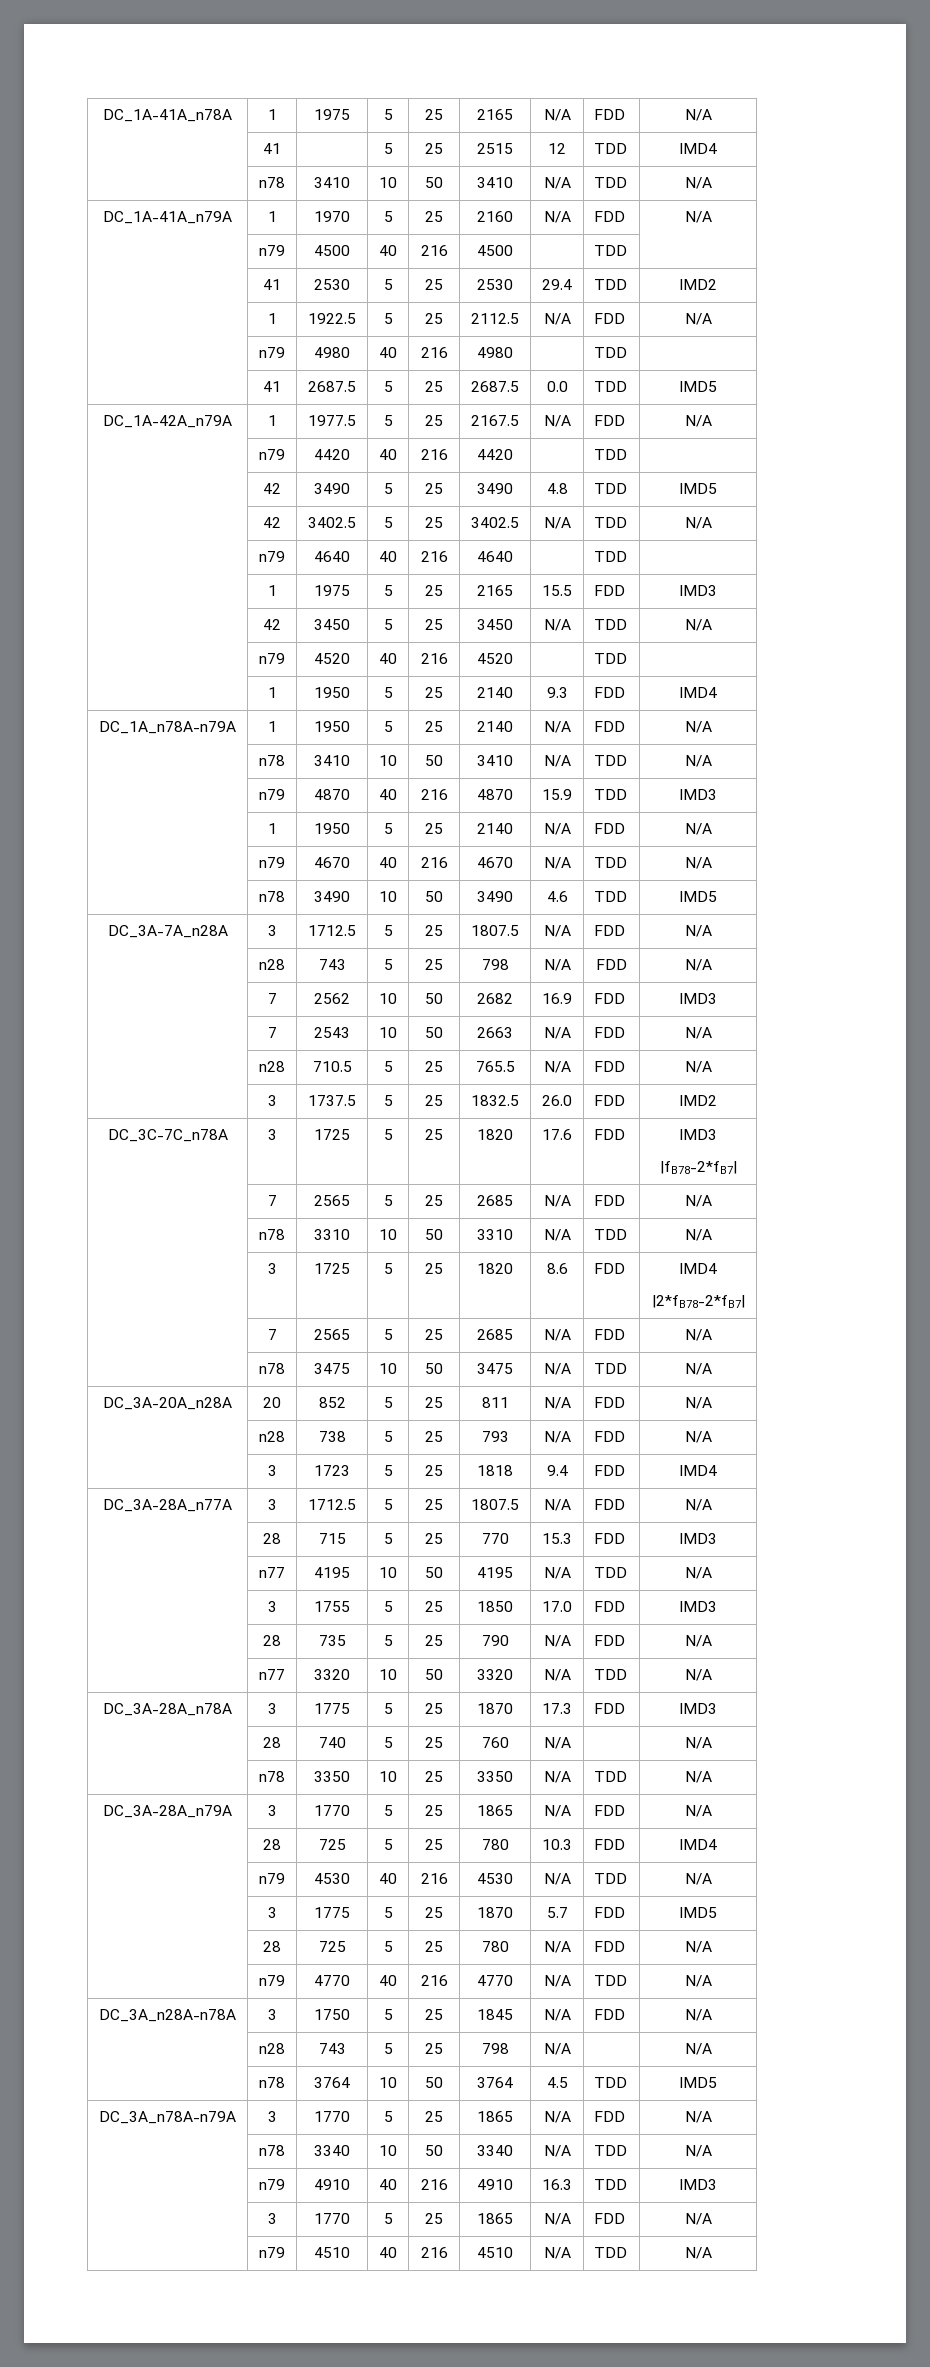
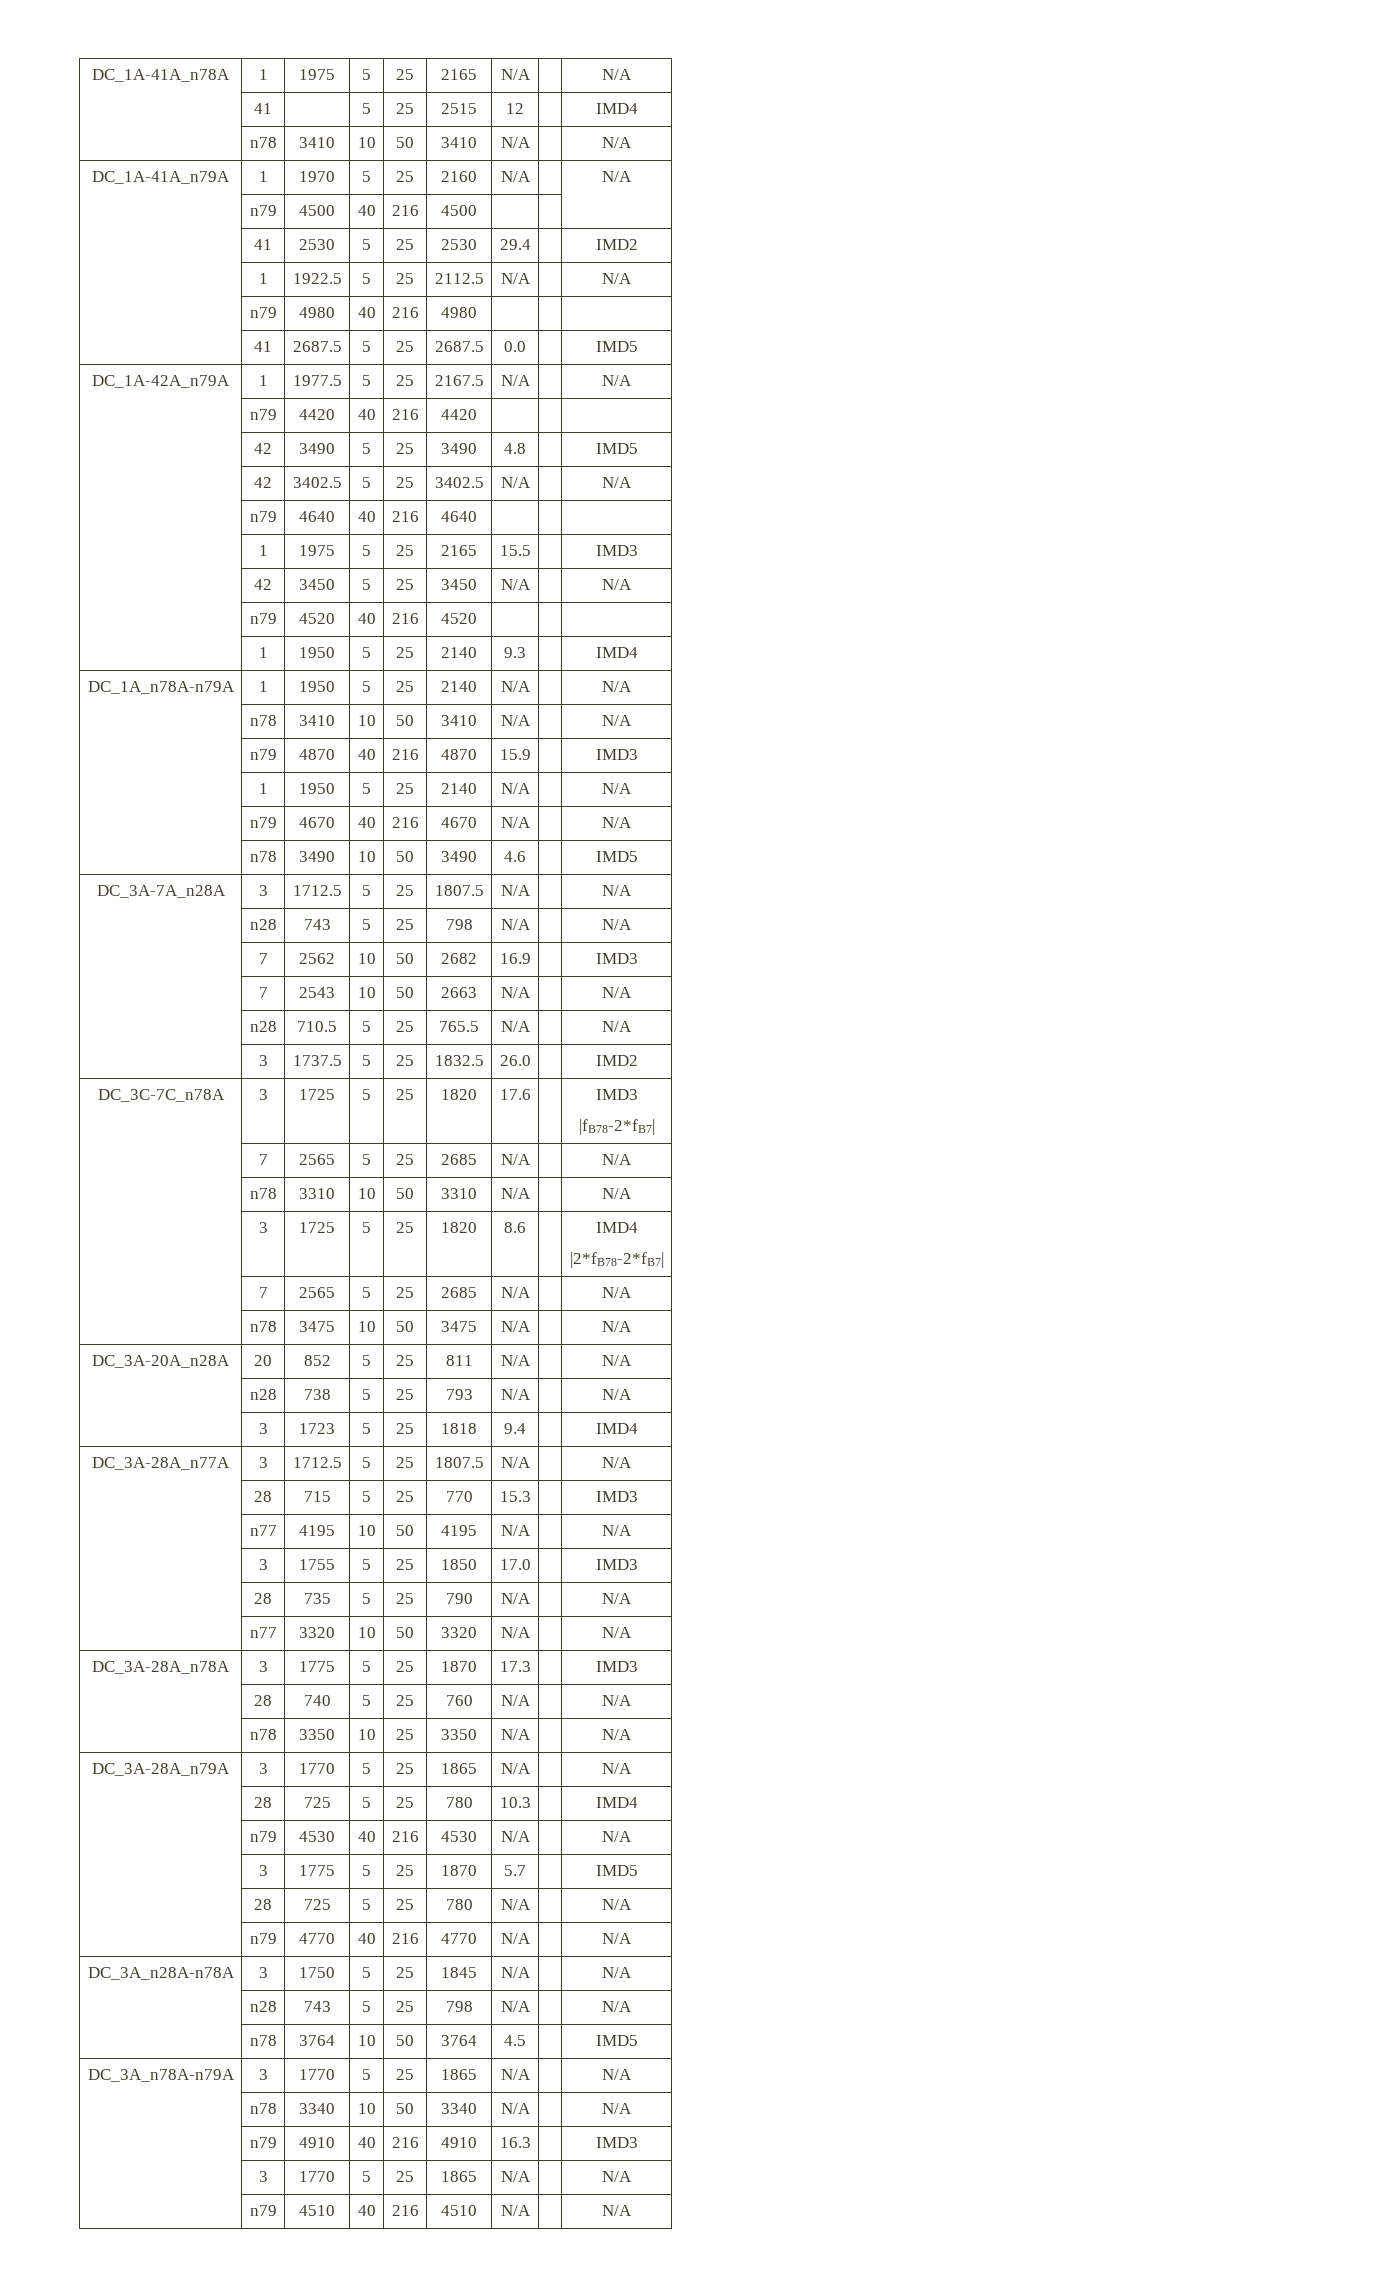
- DC_1A-41A_n78A | 1 | 1975 | 5 | 25 | 2165 | N/A | FDD | N/A
+ DC_1A-41A_n78A | 1 | 1975 | 5 | 25 | 2165 | N/A | | N/A
- | 41 | | 5 | 25 | 2515 | 12 | TDD | IMD4
- | n78 | 3410 | 10 | 50 | 3410 | N/A | TDD | N/A
+ | 41 | | 5 | 25 | 2515 | 12 | | IMD4
+ | n78 | 3410 | 10 | 50 | 3410 | N/A | | N/A
- DC_1A-41A_n79A | 1 | 1970 | 5 | 25 | 2160 | N/A | FDD | N/A
+ DC_1A-41A_n79A | 1 | 1970 | 5 | 25 | 2160 | N/A | | N/A
- | n79 | 4500 | 40 | 216 | 4500 | | TDD |
+ | n79 | 4500 | 40 | 216 | 4500 | | |
- | 41 | 2530 | 5 | 25 | 2530 | 29.4 | TDD | IMD2
+ | 41 | 2530 | 5 | 25 | 2530 | 29.4 | | IMD2
- | 1 | 1922.5 | 5 | 25 | 2112.5 | N/A | FDD | N/A
+ | 1 | 1922.5 | 5 | 25 | 2112.5 | N/A | | N/A
- | n79 | 4980 | 40 | 216 | 4980 | | TDD |
+ | n79 | 4980 | 40 | 216 | 4980 | | |
- | 41 | 2687.5 | 5 | 25 | 2687.5 | 0.0 | TDD | IMD5
+ | 41 | 2687.5 | 5 | 25 | 2687.5 | 0.0 | | IMD5
- DC_1A-42A_n79A | 1 | 1977.5 | 5 | 25 | 2167.5 | N/A | FDD | N/A
+ DC_1A-42A_n79A | 1 | 1977.5 | 5 | 25 | 2167.5 | N/A | | N/A
- | n79 | 4420 | 40 | 216 | 4420 | | TDD |
+ | n79 | 4420 | 40 | 216 | 4420 | | |
- | 42 | 3490 | 5 | 25 | 3490 | 4.8 | TDD | IMD5
+ | 42 | 3490 | 5 | 25 | 3490 | 4.8 | | IMD5
- | 42 | 3402.5 | 5 | 25 | 3402.5 | N/A | TDD | N/A
+ | 42 | 3402.5 | 5 | 25 | 3402.5 | N/A | | N/A
- | n79 | 4640 | 40 | 216 | 4640 | | TDD |
+ | n79 | 4640 | 40 | 216 | 4640 | | |
- | 1 | 1975 | 5 | 25 | 2165 | 15.5 | FDD | IMD3
+ | 1 | 1975 | 5 | 25 | 2165 | 15.5 | | IMD3
- | 42 | 3450 | 5 | 25 | 3450 | N/A | TDD | N/A
+ | 42 | 3450 | 5 | 25 | 3450 | N/A | | N/A
- | n79 | 4520 | 40 | 216 | 4520 | | TDD |
+ | n79 | 4520 | 40 | 216 | 4520 | | |
- | 1 | 1950 | 5 | 25 | 2140 | 9.3 | FDD | IMD4
+ | 1 | 1950 | 5 | 25 | 2140 | 9.3 | | IMD4
- DC_1A_n78A-n79A | 1 | 1950 | 5 | 25 | 2140 | N/A | FDD | N/A
- | n78 | 3410 | 10 | 50 | 3410 | N/A | TDD | N/A
+ DC_1A_n78A-n79A | 1 | 1950 | 5 | 25 | 2140 | N/A | | N/A
+ | n78 | 3410 | 10 | 50 | 3410 | N/A | | N/A
- | n79 | 4870 | 40 | 216 | 4870 | 15.9 | TDD | IMD3
- | 1 | 1950 | 5 | 25 | 2140 | N/A | FDD | N/A
+ | n79 | 4870 | 40 | 216 | 4870 | 15.9 | | IMD3
+ | 1 | 1950 | 5 | 25 | 2140 | N/A | | N/A
- | n79 | 4670 | 40 | 216 | 4670 | N/A | TDD | N/A
+ | n79 | 4670 | 40 | 216 | 4670 | N/A | | N/A
- | n78 | 3490 | 10 | 50 | 3490 | 4.6 | TDD | IMD5
+ | n78 | 3490 | 10 | 50 | 3490 | 4.6 | | IMD5
- DC_3A-7A_n28A | 3 | 1712.5 | 5 | 25 | 1807.5 | N/A | FDD | N/A
- | n28 | 743 | 5 | 25 | 798 | N/A | FDD | N/A
+ DC_3A-7A_n28A | 3 | 1712.5 | 5 | 25 | 1807.5 | N/A | | N/A
+ | n28 | 743 | 5 | 25 | 798 | N/A | | N/A
- | 7 | 2562 | 10 | 50 | 2682 | 16.9 | FDD | IMD3
+ | 7 | 2562 | 10 | 50 | 2682 | 16.9 | | IMD3
- | 7 | 2543 | 10 | 50 | 2663 | N/A | FDD | N/A
+ | 7 | 2543 | 10 | 50 | 2663 | N/A | | N/A
- | n28 | 710.5 | 5 | 25 | 765.5 | N/A | FDD | N/A
+ | n28 | 710.5 | 5 | 25 | 765.5 | N/A | | N/A
- | 3 | 1737.5 | 5 | 25 | 1832.5 | 26.0 | FDD | IMD2
+ | 3 | 1737.5 | 5 | 25 | 1832.5 | 26.0 | | IMD2
- DC_3C-7C_n78A | 3 | 1725 | 5 | 25 | 1820 | 17.6 | FDD | IMD3
+ DC_3C-7C_n78A | 3 | 1725 | 5 | 25 | 1820 | 17.6 | | IMD3
  |fB78-2*fB7|
- | 7 | 2565 | 5 | 25 | 2685 | N/A | FDD | N/A
+ | 7 | 2565 | 5 | 25 | 2685 | N/A | | N/A
- | n78 | 3310 | 10 | 50 | 3310 | N/A | TDD | N/A
+ | n78 | 3310 | 10 | 50 | 3310 | N/A | | N/A
- | 3 | 1725 | 5 | 25 | 1820 | 8.6 | FDD | IMD4
+ | 3 | 1725 | 5 | 25 | 1820 | 8.6 | | IMD4
  |2*fB78-2*fB7|
- | 7 | 2565 | 5 | 25 | 2685 | N/A | FDD | N/A
+ | 7 | 2565 | 5 | 25 | 2685 | N/A | | N/A
- | n78 | 3475 | 10 | 50 | 3475 | N/A | TDD | N/A
+ | n78 | 3475 | 10 | 50 | 3475 | N/A | | N/A
- DC_3A-20A_n28A | 20 | 852 | 5 | 25 | 811 | N/A | FDD | N/A
+ DC_3A-20A_n28A | 20 | 852 | 5 | 25 | 811 | N/A | | N/A
- | n28 | 738 | 5 | 25 | 793 | N/A | FDD | N/A
+ | n28 | 738 | 5 | 25 | 793 | N/A | | N/A
- | 3 | 1723 | 5 | 25 | 1818 | 9.4 | FDD | IMD4
+ | 3 | 1723 | 5 | 25 | 1818 | 9.4 | | IMD4
- DC_3A-28A_n77A | 3 | 1712.5 | 5 | 25 | 1807.5 | N/A | FDD | N/A
+ DC_3A-28A_n77A | 3 | 1712.5 | 5 | 25 | 1807.5 | N/A | | N/A
- | 28 | 715 | 5 | 25 | 770 | 15.3 | FDD | IMD3
+ | 28 | 715 | 5 | 25 | 770 | 15.3 | | IMD3
- | n77 | 4195 | 10 | 50 | 4195 | N/A | TDD | N/A
+ | n77 | 4195 | 10 | 50 | 4195 | N/A | | N/A
- | 3 | 1755 | 5 | 25 | 1850 | 17.0 | FDD | IMD3
+ | 3 | 1755 | 5 | 25 | 1850 | 17.0 | | IMD3
- | 28 | 735 | 5 | 25 | 790 | N/A | FDD | N/A
+ | 28 | 735 | 5 | 25 | 790 | N/A | | N/A
- | n77 | 3320 | 10 | 50 | 3320 | N/A | TDD | N/A
+ | n77 | 3320 | 10 | 50 | 3320 | N/A | | N/A
- DC_3A-28A_n78A | 3 | 1775 | 5 | 25 | 1870 | 17.3 | FDD | IMD3
+ DC_3A-28A_n78A | 3 | 1775 | 5 | 25 | 1870 | 17.3 | | IMD3
- | n78 | 3350 | 10 | 25 | 3350 | N/A | TDD | N/A
+ | n78 | 3350 | 10 | 25 | 3350 | N/A | | N/A
- DC_3A-28A_n79A | 3 | 1770 | 5 | 25 | 1865 | N/A | FDD | N/A
+ DC_3A-28A_n79A | 3 | 1770 | 5 | 25 | 1865 | N/A | | N/A
- | 28 | 725 | 5 | 25 | 780 | 10.3 | FDD | IMD4
+ | 28 | 725 | 5 | 25 | 780 | 10.3 | | IMD4
- | n79 | 4530 | 40 | 216 | 4530 | N/A | TDD | N/A
+ | n79 | 4530 | 40 | 216 | 4530 | N/A | | N/A
- | 3 | 1775 | 5 | 25 | 1870 | 5.7 | FDD | IMD5
+ | 3 | 1775 | 5 | 25 | 1870 | 5.7 | | IMD5
- | 28 | 725 | 5 | 25 | 780 | N/A | FDD | N/A
+ | 28 | 725 | 5 | 25 | 780 | N/A | | N/A
- | n79 | 4770 | 40 | 216 | 4770 | N/A | TDD | N/A
+ | n79 | 4770 | 40 | 216 | 4770 | N/A | | N/A
- DC_3A_n28A-n78A | 3 | 1750 | 5 | 25 | 1845 | N/A | FDD | N/A
+ DC_3A_n28A-n78A | 3 | 1750 | 5 | 25 | 1845 | N/A | | N/A
- | n78 | 3764 | 10 | 50 | 3764 | 4.5 | TDD | IMD5
+ | n78 | 3764 | 10 | 50 | 3764 | 4.5 | | IMD5
- DC_3A_n78A-n79A | 3 | 1770 | 5 | 25 | 1865 | N/A | FDD | N/A
+ DC_3A_n78A-n79A | 3 | 1770 | 5 | 25 | 1865 | N/A | | N/A
- | n78 | 3340 | 10 | 50 | 3340 | N/A | TDD | N/A
+ | n78 | 3340 | 10 | 50 | 3340 | N/A | | N/A
- | n79 | 4910 | 40 | 216 | 4910 | 16.3 | TDD | IMD3
- | 3 | 1770 | 5 | 25 | 1865 | N/A | FDD | N/A
+ | n79 | 4910 | 40 | 216 | 4910 | 16.3 | | IMD3
+ | 3 | 1770 | 5 | 25 | 1865 | N/A | | N/A
- | n79 | 4510 | 40 | 216 | 4510 | N/A | TDD | N/A
+ | n79 | 4510 | 40 | 216 | 4510 | N/A | | N/A

